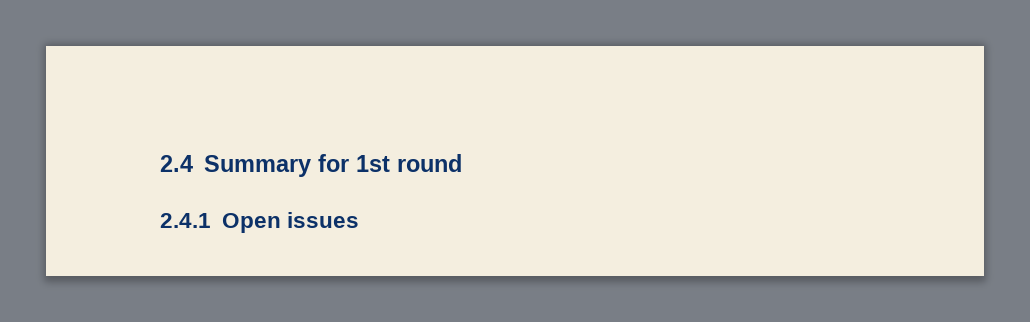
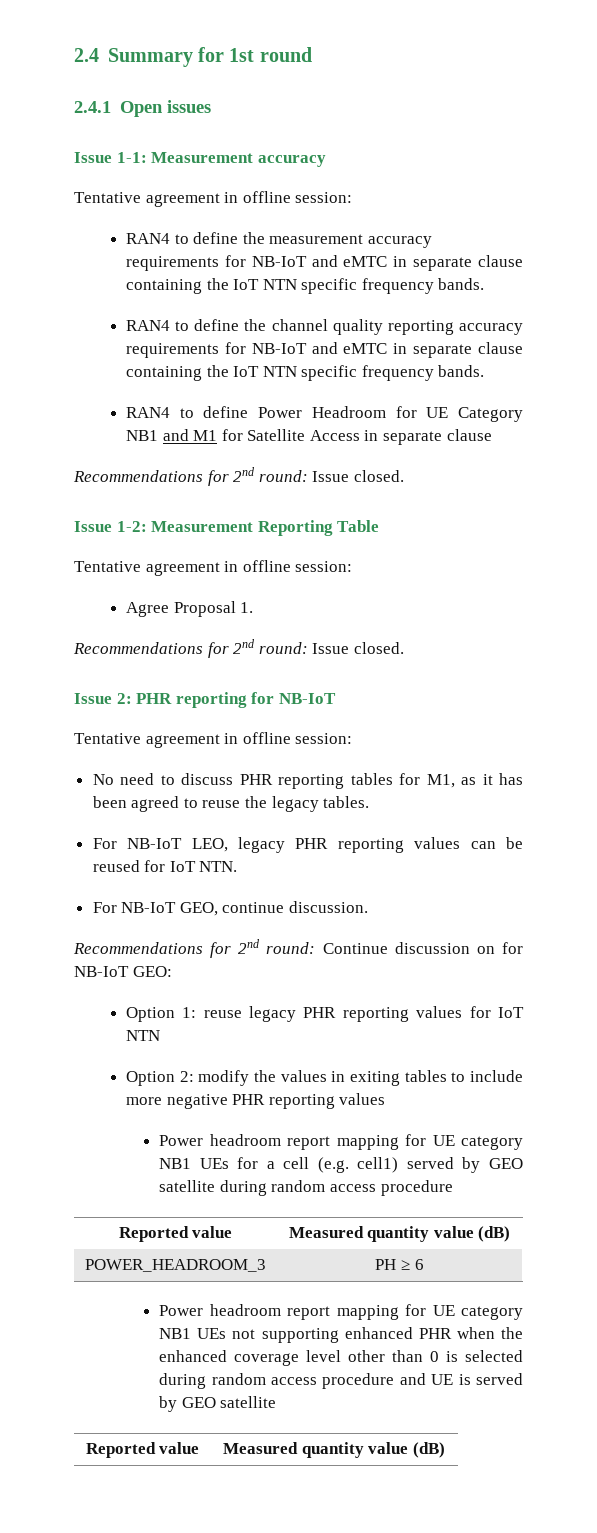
+ Issue 1-1: Measurement accuracy
+ Tentative agreement in offline session:
+ RAN4 to define the measurement accuracy requirements for NB-IoT and eMTC in separate clause containing the IoT NTN specific frequency bands.
+ RAN4 to define the channel quality reporting accuracy requirements for NB-IoT and eMTC in separate clause containing the IoT NTN specific frequency bands.
+ RAN4 to define Power Headroom for UE Category NB1 and M1 for Satellite Access in separate clause
+ Recommendations for 2nd round: Issue closed.
+ Issue 1-2: Measurement Reporting Table
+ Tentative agreement in offline session:
+ Agree Proposal 1.
+ Recommendations for 2nd round: Issue closed.
+ Issue 2: PHR reporting for NB-IoT
+ Tentative agreement in offline session:
+ No need to discuss PHR reporting tables for M1, as it has been agreed to reuse the legacy tables.
+ For NB-IoT LEO, legacy PHR reporting values can be reused for IoT NTN.
+ For NB-IoT GEO, continue discussion.
+ Recommendations for 2nd round: Continue discussion on for NB-IoT GEO:
+ Option 1: reuse legacy PHR reporting values for IoT NTN
+ Option 2: modify the values in exiting tables to include more negative PHR reporting values
+ Power headroom report mapping for UE category NB1 UEs for a cell (e.g. cell1) served by GEO satellite during random access procedure
+ Reported value | Measured quantity value (dB)
+ POWER_HEADROOM_3 | PH ≥ 6
+ Power headroom report mapping for UE category NB1 UEs not supporting enhanced PHR when the enhanced coverage level other than 0 is selected during random access procedure and UE is served by GEO satellite
+ Reported value | Measured quantity value (dB)

